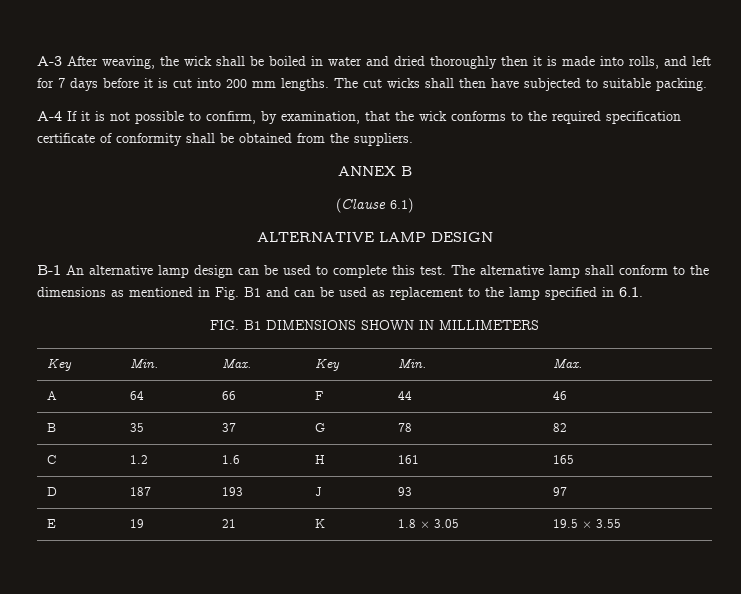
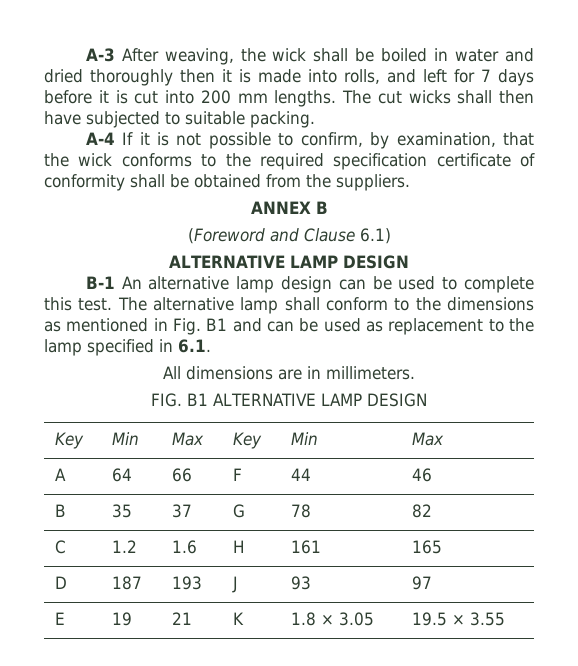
- (Clause 6.1)
+ (Foreword and Clause 6.1)
- FIG. B1 DIMENSIONS SHOWN IN MILLIMETERS
- Key | Min. | Max. | Key | Min. | Max.
+ All dimensions are in millimeters.
+ FIG. B1 ALTERNATIVE LAMP DESIGN
+ Key | Min | Max | Key | Min | Max

